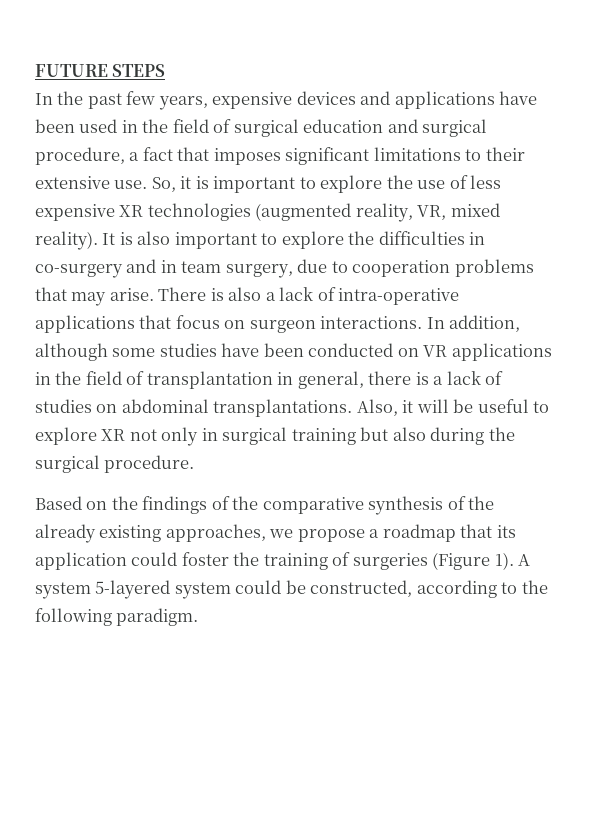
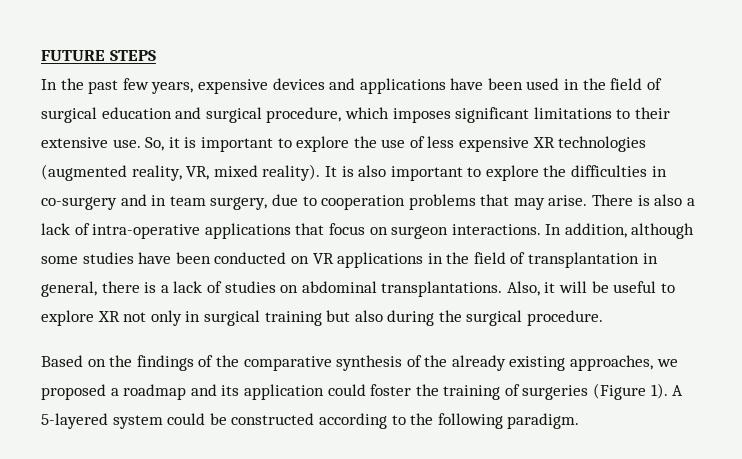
- In the past few years, expensive devices and applications have been used in the field of surgical education and surgical procedure, a fact that imposes significant limitations to their extensive use.
+ In the past few years, expensive devices and applications have been used in the field of surgical education and surgical procedure, which imposes significant limitations to their extensive use.
- Based on the findings of the comparative synthesis of the already existing approaches, we propose a roadmap that its application could foster the training of surgeries (Figure 1).
+ Based on the findings of the comparative synthesis of the already existing approaches, we proposed a roadmap and its application could foster the training of surgeries (Figure 1).
- A system 5-layered system could be constructed, according to the following paradigm.
+ A 5-layered system could be constructed according to the following paradigm.

